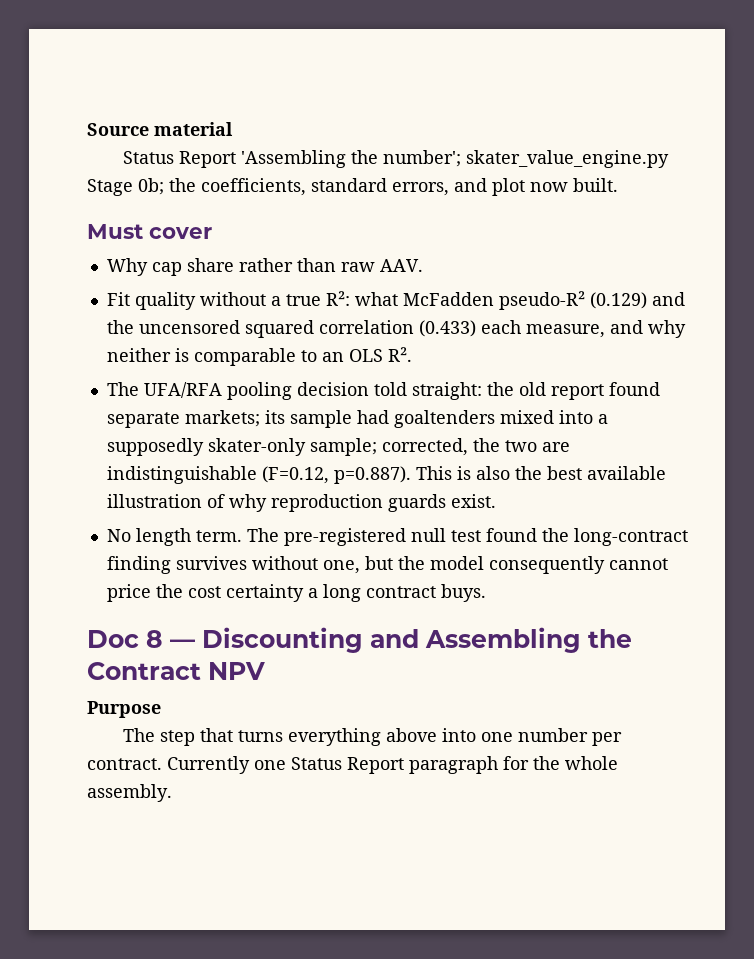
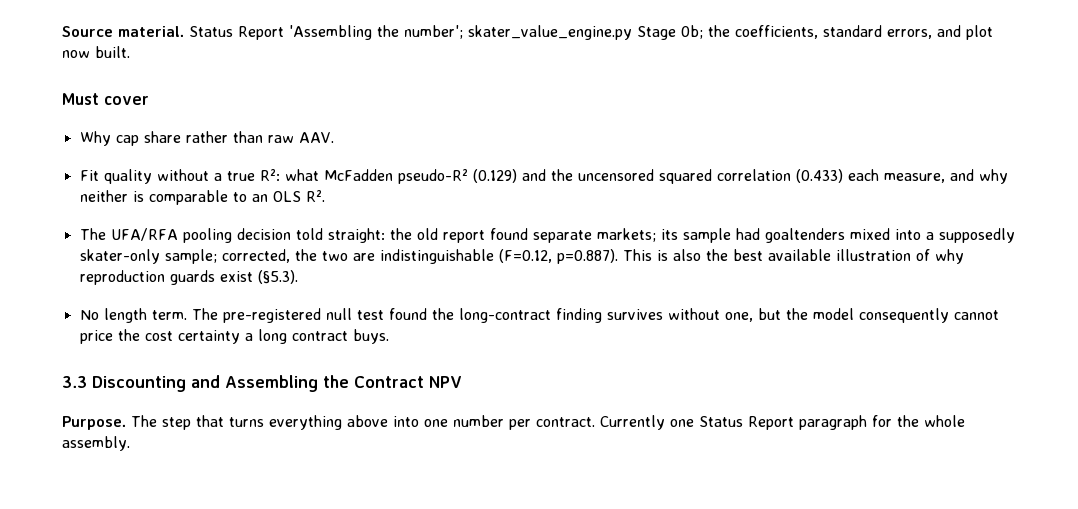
- Source material
- Status Report 'Assembling the number'; skater_value_engine.py Stage 0b; the coefficients, standard errors, and plot now built.
+ Source material. Status Report 'Assembling the number'; skater_value_engine.py Stage 0b; the coefficients, standard errors, and plot now built.
- The UFA/RFA pooling decision told straight: the old report found separate markets; its sample had goaltenders mixed into a supposedly skater-only sample; corrected, the two are indistinguishable (F=0.12, p=0.887). This is also the best available illustration of why reproduction guards exist.
+ The UFA/RFA pooling decision told straight: the old report found separate markets; its sample had goaltenders mixed into a supposedly skater-only sample; corrected, the two are indistinguishable (F=0.12, p=0.887). This is also the best available illustration of why reproduction guards exist (§5.3).
- Doc 8 — Discounting and Assembling the Contract NPV
+ 3.3 Discounting and Assembling the Contract NPV
- Purpose
- The step that turns everything above into one number per contract.
+ Purpose. The step that turns everything above into one number per contract.

